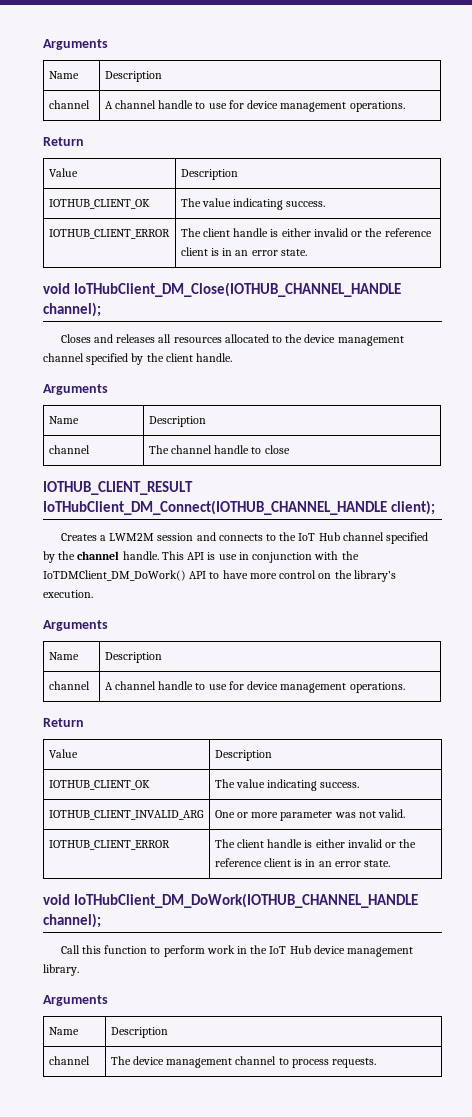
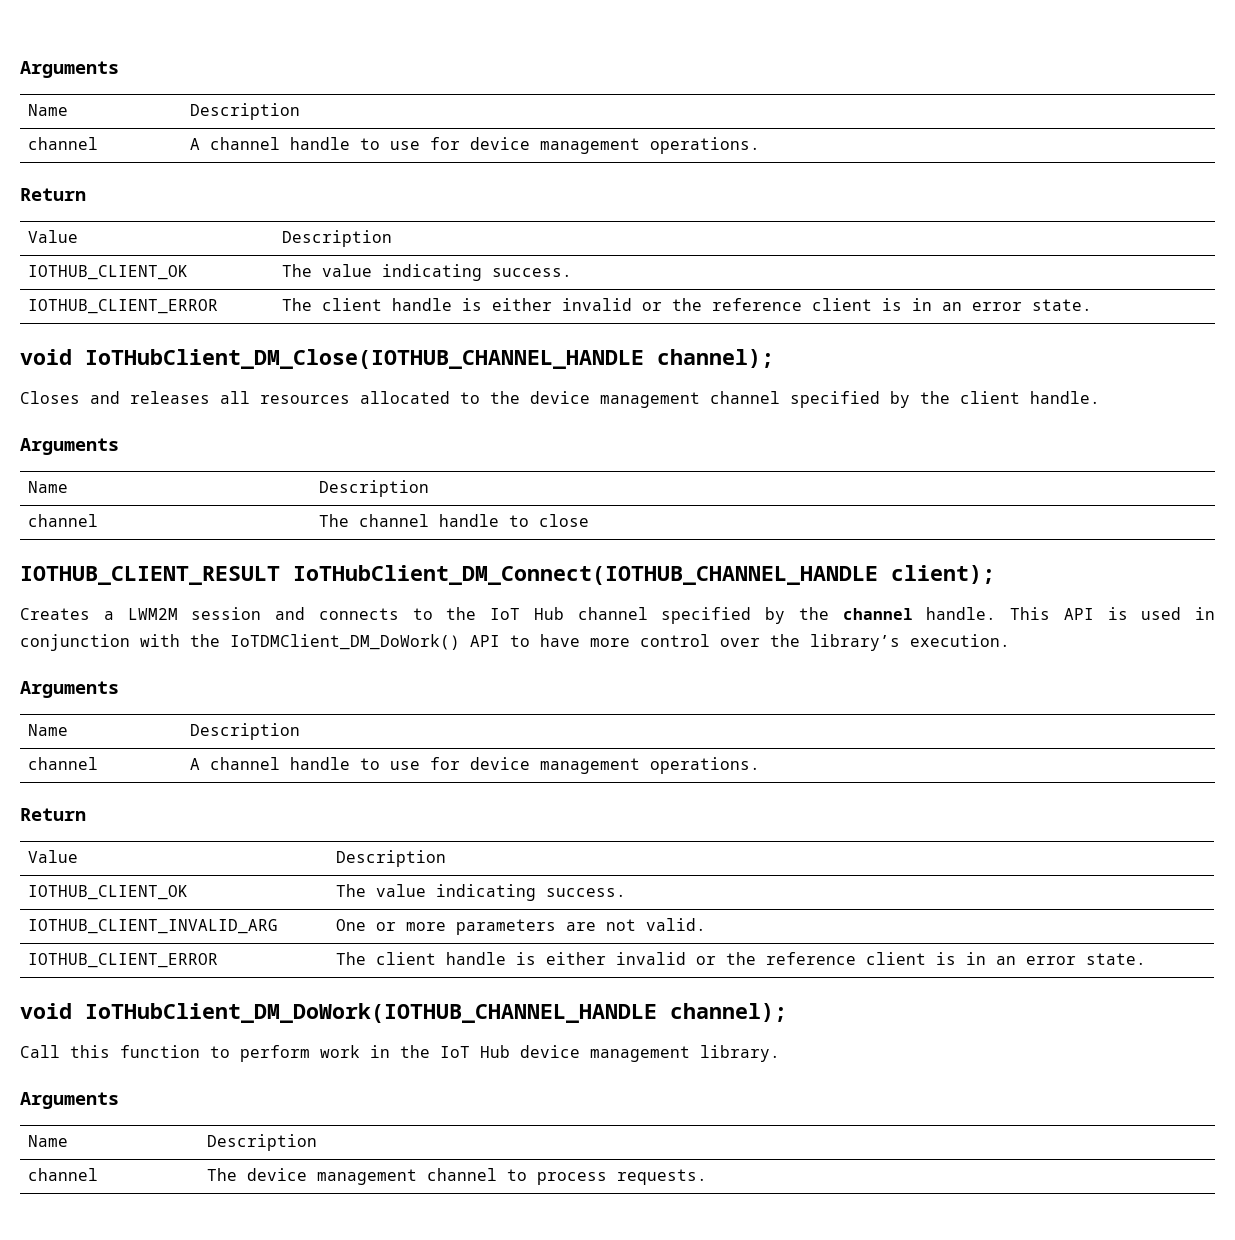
- This API is use in conjunction with the IoTDMClient_DM_DoWork() API to have more control on the library’s execution.
+ This API is used in conjunction with the IoTDMClient_DM_DoWork() API to have more control over the library’s execution.
- IOTHUB_CLIENT_INVALID_ARG | One or more parameter was not valid.
+ IOTHUB_CLIENT_INVALID_ARG | One or more parameters are not valid.

